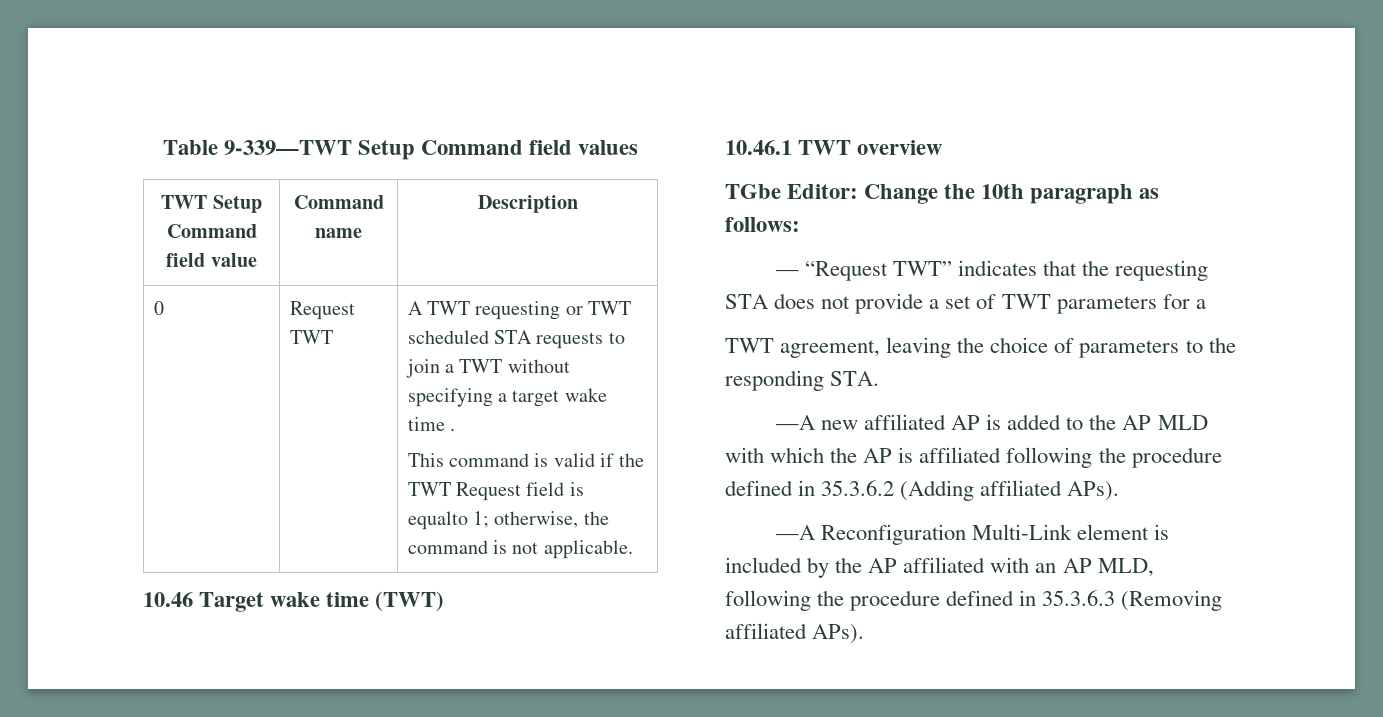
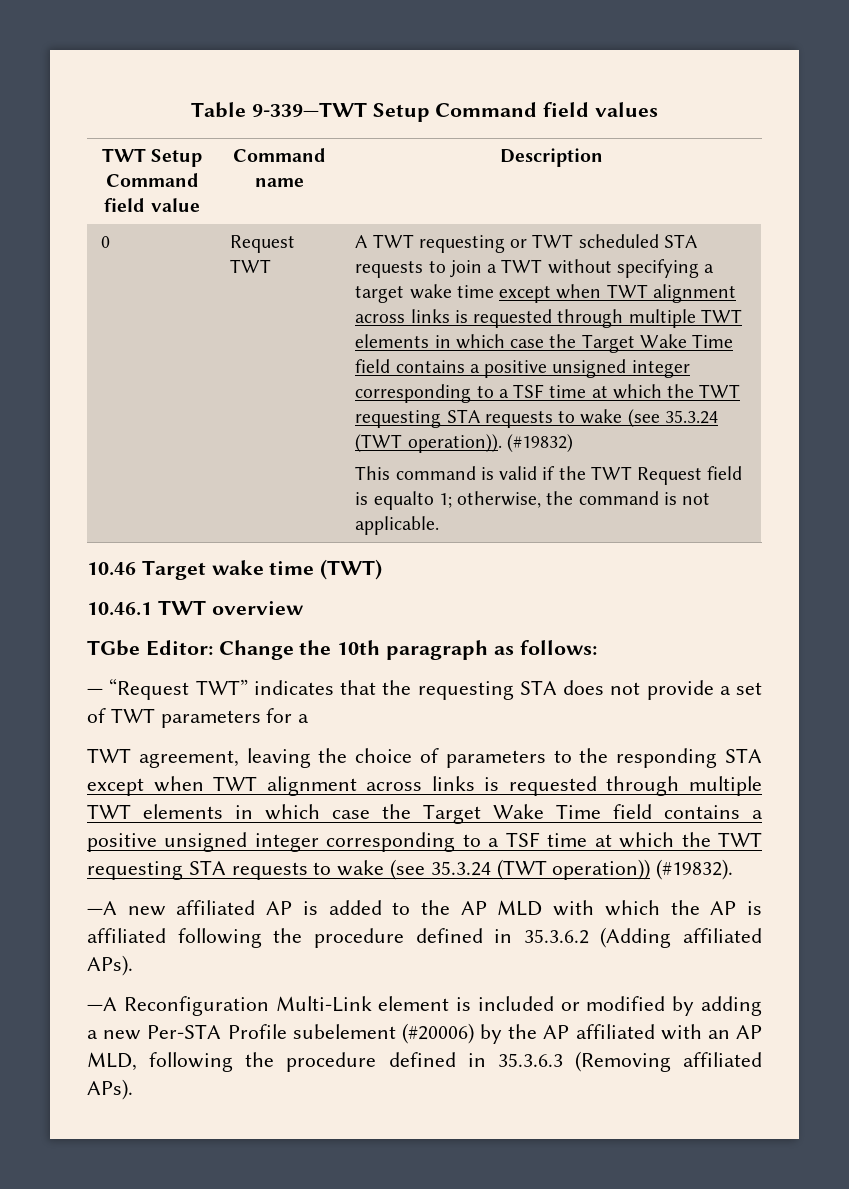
- A TWT requesting or TWT scheduled STA requests to join a TWT without specifying a target wake time .
+ A TWT requesting or TWT scheduled STA requests to join a TWT without specifying a target wake time except when TWT alignment across links is requested through multiple TWT elements in which case the Target Wake Time field contains a positive unsigned integer corresponding to a TSF time at which the TWT requesting STA requests to wake (see 35.3.24 (TWT operation)). (#19832)
- TWT agreement, leaving the choice of parameters to the responding STA.
+ TWT agreement, leaving the choice of parameters to the responding STA except when TWT alignment across links is requested through multiple TWT elements in which case the Target Wake Time field contains a positive unsigned integer corresponding to a TSF time at which the TWT requesting STA requests to wake (see 35.3.24 (TWT operation)) (#19832).
- —A Reconfiguration Multi-Link element is included by the AP affiliated with an AP MLD, following the procedure defined in 35.3.6.3 (Removing affiliated APs).
+ —A Reconfiguration Multi-Link element is included or modified by adding a new Per-STA Profile subelement (#20006) by the AP affiliated with an AP MLD, following the procedure defined in 35.3.6.3 (Removing affiliated APs).

